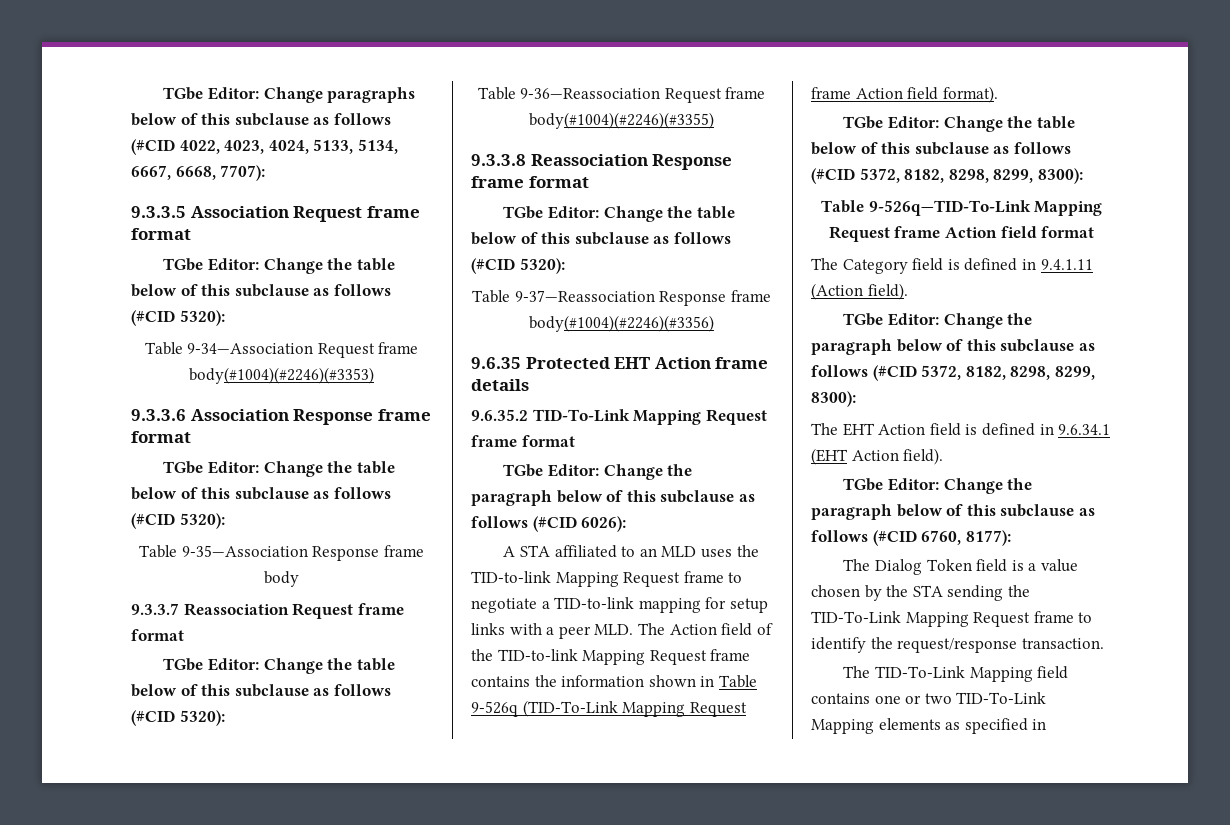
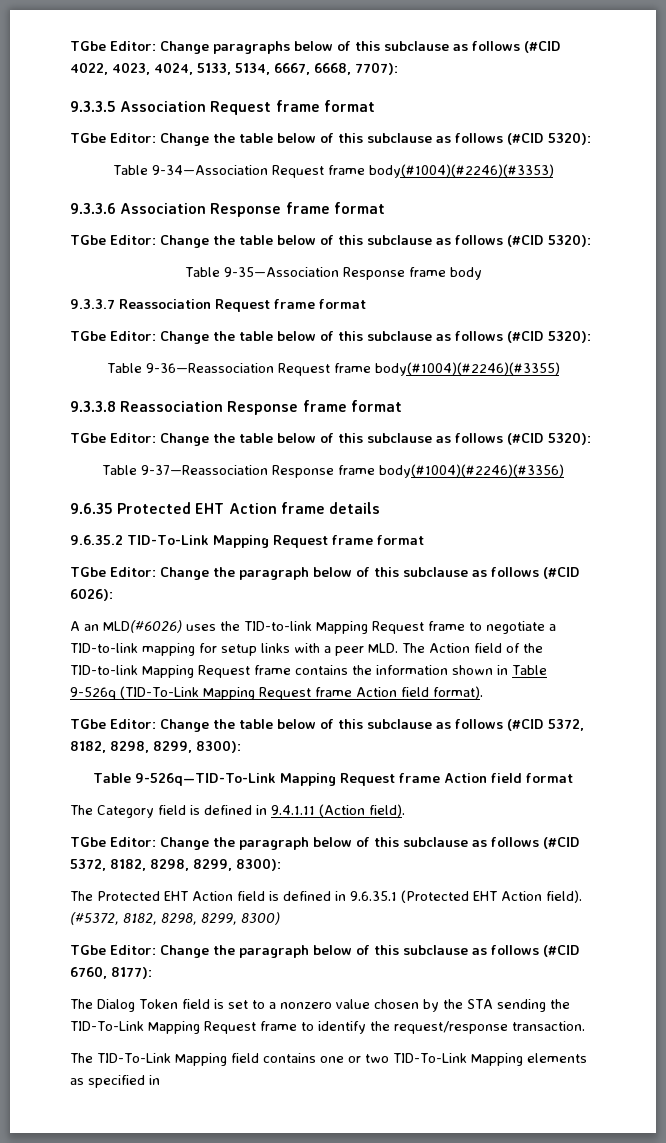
- A STA affiliated to an MLD uses the TID-to-link Mapping Request frame to negotiate a TID-to-link mapping for setup links with a peer MLD. The Action field of the TID-to-link Mapping Request frame contains the information shown in Table 9-526q (TID-To-Link Mapping Request frame Action field format).
+ A an MLD(#6026) uses the TID-to-link Mapping Request frame to negotiate a TID-to-link mapping for setup links with a peer MLD. The Action field of the TID-to-link Mapping Request frame contains the information shown in Table 9-526q (TID-To-Link Mapping Request frame Action field format).
- The EHT Action field is defined in 9.6.34.1 (EHT Action field).
+ The Protected EHT Action field is defined in 9.6.35.1 (Protected EHT Action field). (#5372, 8182, 8298, 8299, 8300)
- The Dialog Token field is a value chosen by the STA sending the TID-To-Link Mapping Request frame to identify the request/response transaction.
+ The Dialog Token field is set to a nonzero value chosen by the STA sending the TID-To-Link Mapping Request frame to identify the request/response transaction.

